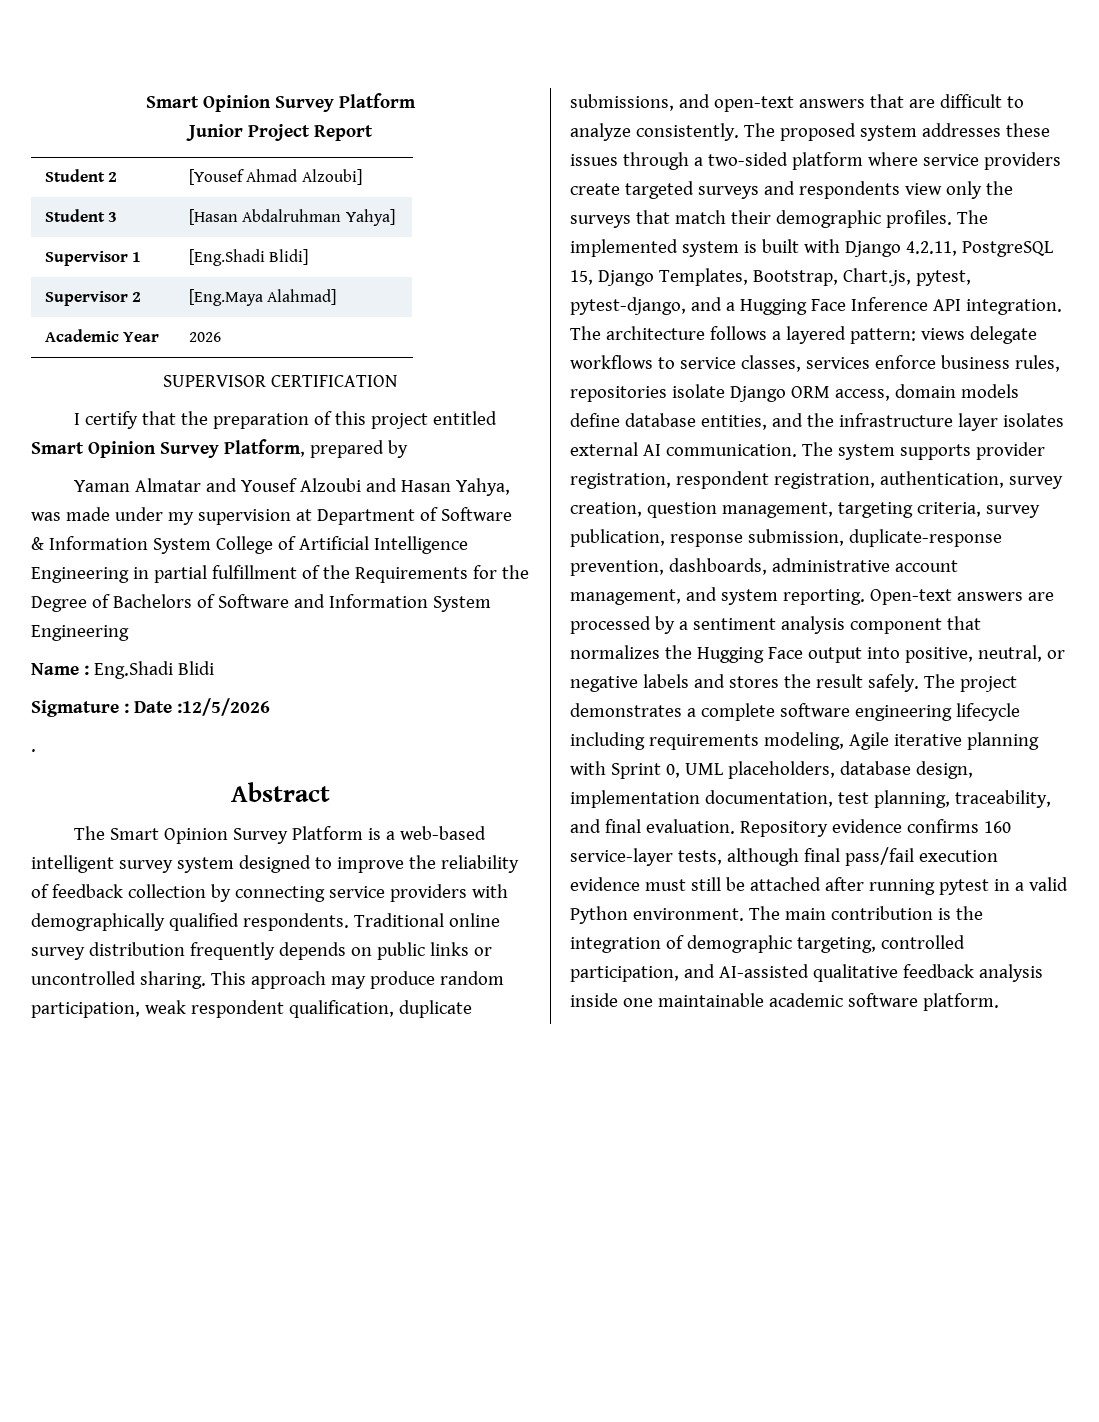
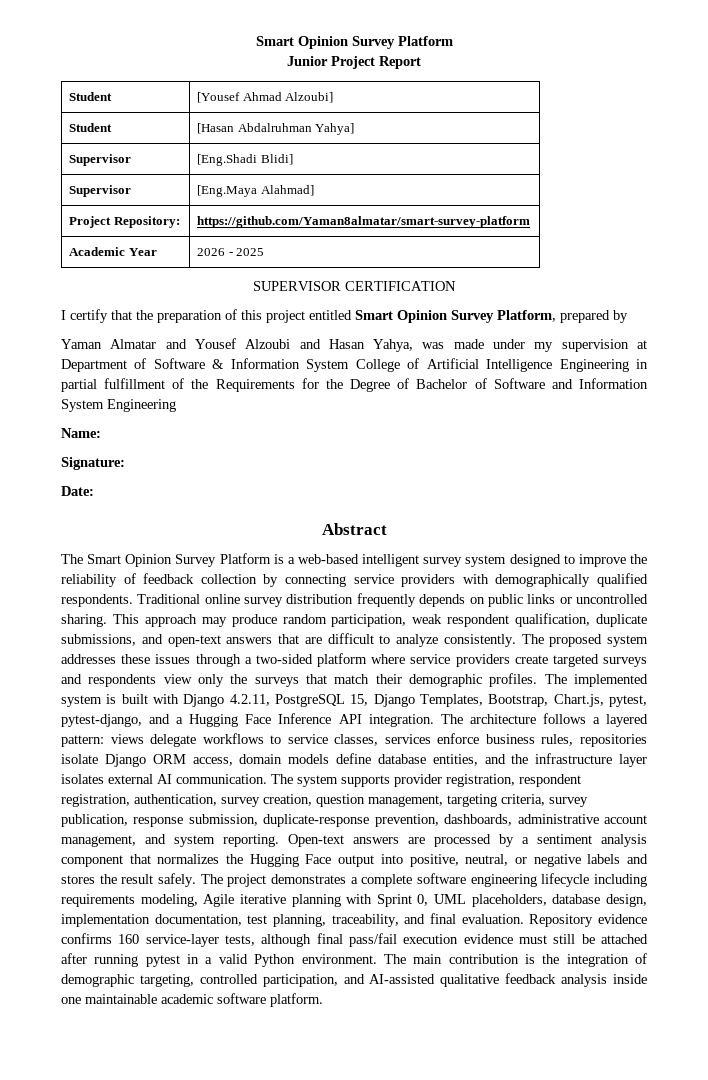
- Student 2 | [Yousef Ahmad Alzoubi]
+ Student | [Yousef Ahmad Alzoubi]
- Student 3 | [Hasan Abdalruhman Yahya]
+ Student | [Hasan Abdalruhman Yahya]
- Supervisor 1 | [Eng.Shadi Blidi]
+ Supervisor | [Eng.Shadi Blidi]
- Supervisor 2 | [Eng.Maya Alahmad]
+ Supervisor | [Eng.Maya Alahmad]
+ Project Repository: | https://github.com/Yaman8almatar/smart-survey-platform
- Academic Year | 2026
+ Academic Year | 2026 - 2025
- Yaman Almatar and Yousef Alzoubi and Hasan Yahya, was made under my supervision at Department of Software & Information System College of Artificial Intelligence Engineering in partial fulfillment of the Requirements for the Degree of Bachelors of Software and Information System Engineering
+ Yaman Almatar and Yousef Alzoubi and Hasan Yahya, was made under my supervision at Department of Software & Information System College of Artificial Intelligence Engineering in partial fulfillment of the Requirements for the Degree of Bachelor of Software and Information System Engineering
- Name : Eng.Shadi Blidi
- Sigmature : Date :12/5/2026
- .
+ Name:
+ Signature:
+ Date:

